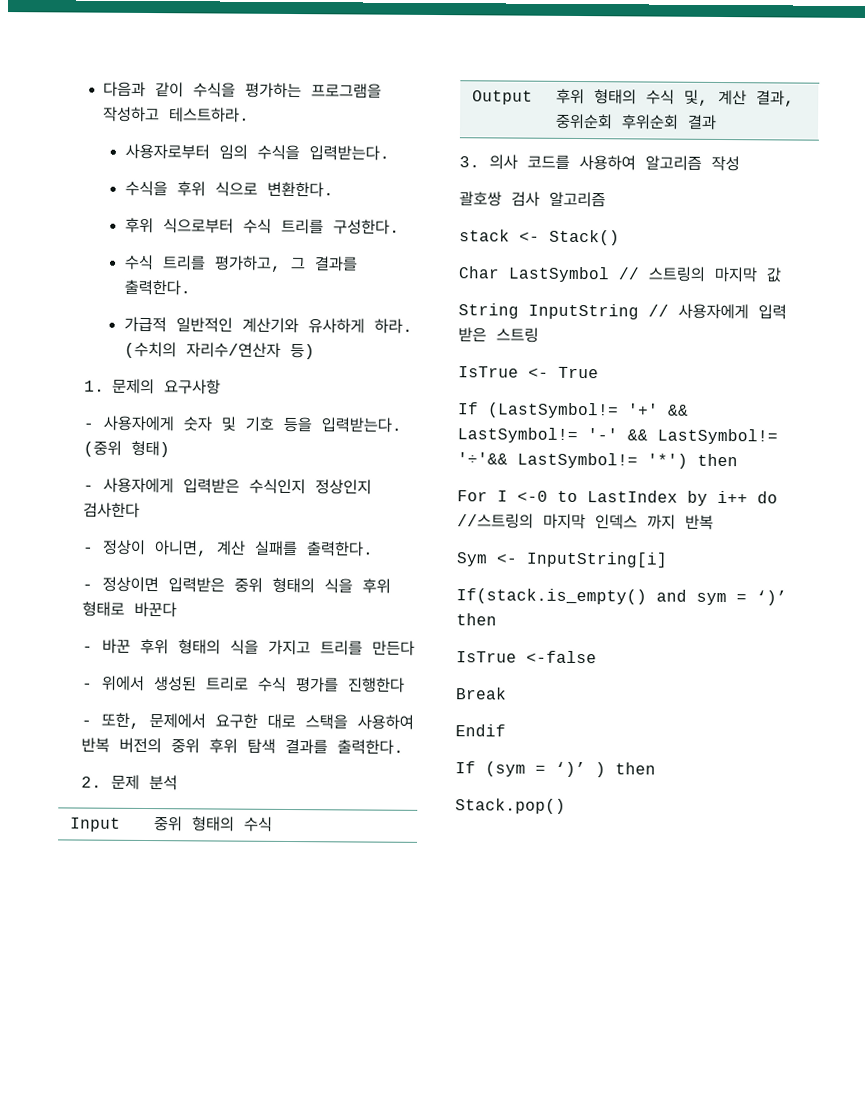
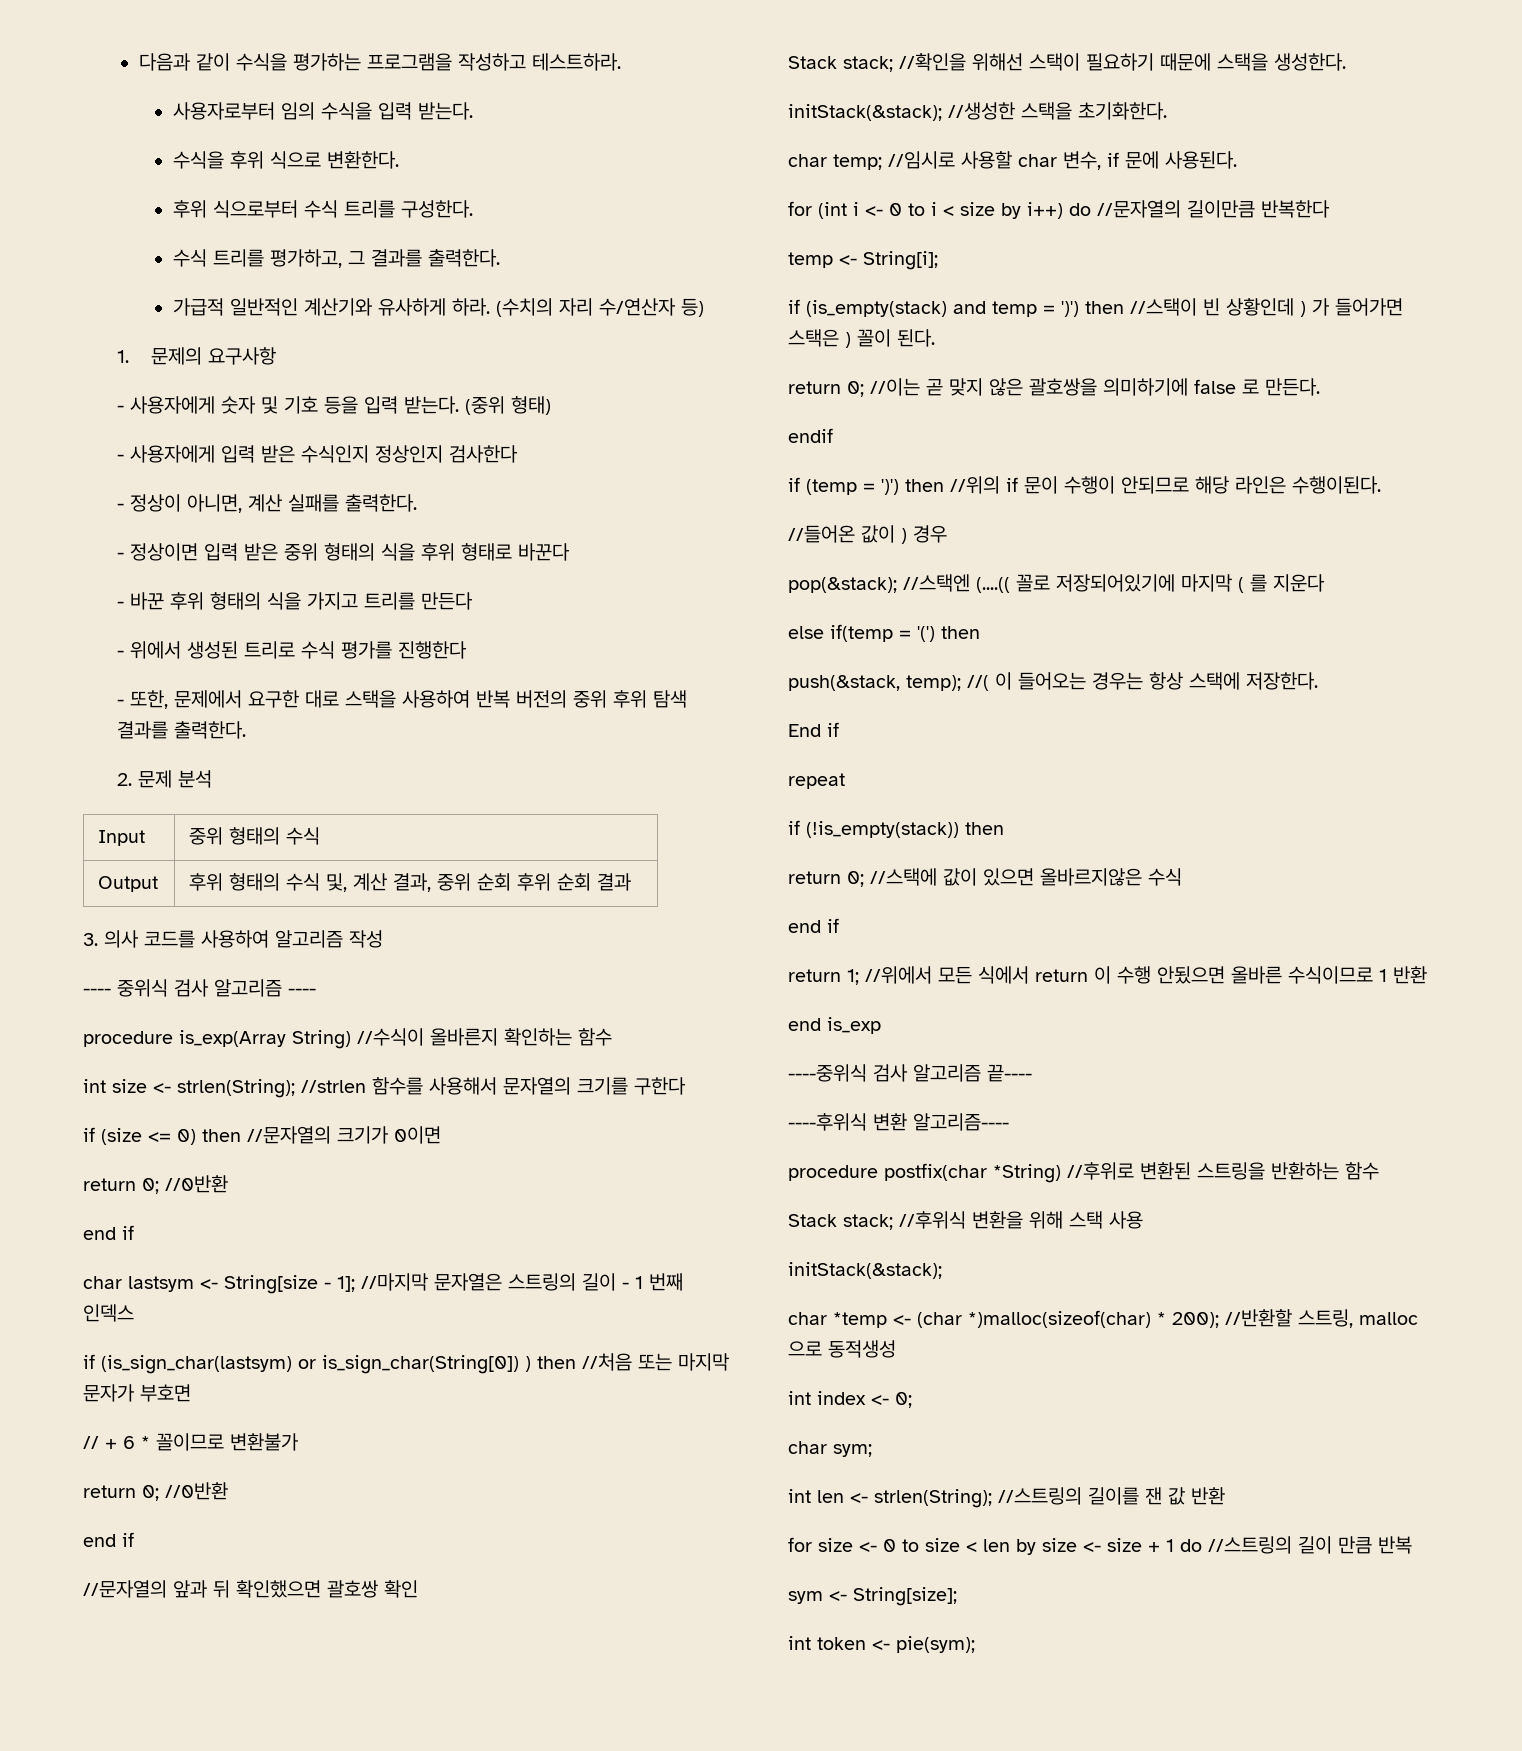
- 사용자로부터 임의 수식을 입력받는다.
+ 사용자로부터 임의 수식을 입력 받는다.
- (수치의 자리수/연산자 등)
+ (수치의 자리 수/연산자 등)
- - 사용자에게 숫자 및 기호 등을 입력받는다.
+ - 사용자에게 숫자 및 기호 등을 입력 받는다.
- - 사용자에게 입력받은 수식인지 정상인지 검사한다
+ - 사용자에게 입력 받은 수식인지 정상인지 검사한다
- - 정상이면 입력받은 중위 형태의 식을 후위 형태로 바꾼다
+ - 정상이면 입력 받은 중위 형태의 식을 후위 형태로 바꾼다
- Output | 후위 형태의 수식 및, 계산 결과, 중위순회 후위순회 결과
+ Output | 후위 형태의 수식 및, 계산 결과, 중위 순회 후위 순회 결과
- 괄호쌍 검사 알고리즘
- stack <- Stack()
- Char LastSymbol // 스트링의 마지막 값
- String InputString // 사용자에게 입력 받은 스트링
- IsTrue <- True
- If (LastSymbol!= '+' && LastSymbol!= '-' && LastSymbol!= '÷'&& LastSymbol!= '*') then
- For I <-0 to LastIndex by i++ do //스트링의 마지막 인덱스 까지 반복
- Sym <- InputString[i]
- If(stack.is_empty() and sym = ‘)’ then
- IsTrue <-false
- Break
- Endif
- If (sym = ‘)’ ) then
- Stack.pop()
+ ---- 중위식 검사 알고리즘 ----
+ procedure is_exp(Array String) //수식이 올바른지 확인하는 함수
+ int size <- strlen(String); //strlen 함수를 사용해서 문자열의 크기를 구한다
+ if (size <= 0) then //문자열의 크기가 0이면
+ return 0; //0반환
+ end if
+ char lastsym <- String[size - 1]; //마지막 문자열은 스트링의 길이 - 1 번째 인덱스
+ if (is_sign_char(lastsym) or is_sign_char(String[0]) ) then //처음 또는 마지막 문자가 부호면
+ // + 6 * 꼴이므로 변환불가
+ return 0; //0반환
+ end if
+ //문자열의 앞과 뒤 확인했으면 괄호쌍 확인
+ Stack stack; //확인을 위해선 스택이 필요하기 때문에 스택을 생성한다.
+ initStack(&stack); //생성한 스택을 초기화한다.
+ char temp; //임시로 사용할 char 변수, if 문에 사용된다.
+ for (int i <- 0 to i < size by i++) do //문자열의 길이만큼 반복한다
+ temp <- String[i];
+ if (is_empty(stack) and temp = ')') then //스택이 빈 상황인데 ) 가 들어가면 스택은 ) 꼴이 된다.
+ return 0; //이는 곧 맞지 않은 괄호쌍을 의미하기에 false 로 만든다.
+ endif
+ if (temp = ')') then //위의 if 문이 수행이 안되므로 해당 라인은 수행이된다.
+ //들어온 값이 ) 경우
+ pop(&stack); //스택엔 (....(( 꼴로 저장되어있기에 마지막 ( 를 지운다
+ else if(temp = '(') then
+ push(&stack, temp); //( 이 들어오는 경우는 항상 스택에 저장한다.
+ End if
+ repeat
+ if (!is_empty(stack)) then
+ return 0; //스택에 값이 있으면 올바르지않은 수식
+ end if
+ return 1; //위에서 모든 식에서 return 이 수행 안됬으면 올바른 수식이므로 1 반환
+ end is_exp
+ ----중위식 검사 알고리즘 끝----
+ ----후위식 변환 알고리즘----
+ procedure postfix(char *String) //후위로 변환된 스트링을 반환하는 함수
+ Stack stack; //후위식 변환을 위해 스택 사용
+ initStack(&stack);
+ char *temp <- (char *)malloc(sizeof(char) * 200); //반환할 스트링, malloc 으로 동적생성
+ int index <- 0;
+ char sym;
+ int len <- strlen(String); //스트링의 길이를 잰 값 반환
+ for size <- 0 to size < len by size <- size + 1 do //스트링의 길이 만큼 반복
+ sym <- String[size];
+ int token <- pie(sym);

